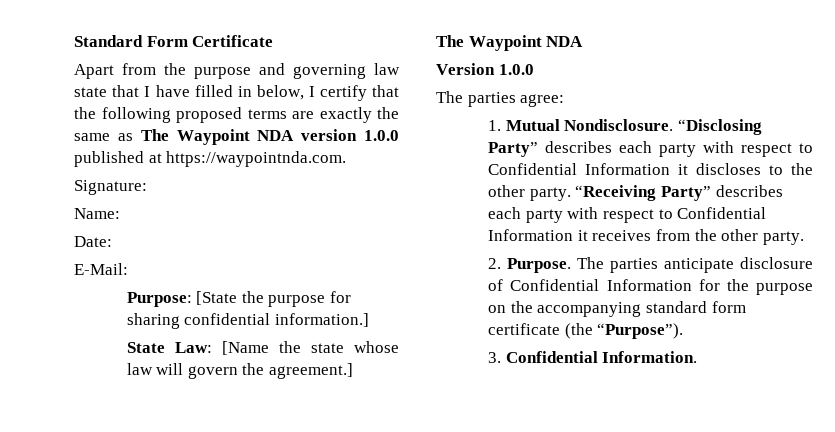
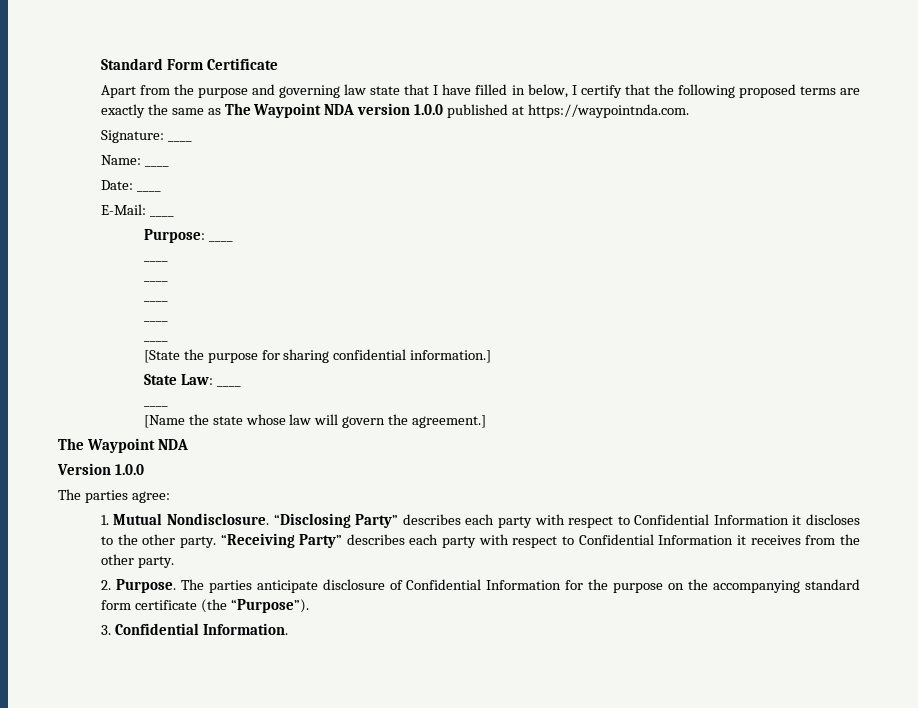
- Signature:
+ Signature: ____
- Name:
+ Name: ____
- Date:
+ Date: ____
- E-Mail:
+ E-Mail: ____
- Purpose: [State the purpose for sharing confidential information.]
+ Purpose: ____
+ ____
+ ____
+ ____
+ ____
+ ____
+ [State the purpose for sharing confidential information.]
- State Law: [Name the state whose law will govern the agreement.]
+ State Law: ____
+ ____
+ [Name the state whose law will govern the agreement.]

